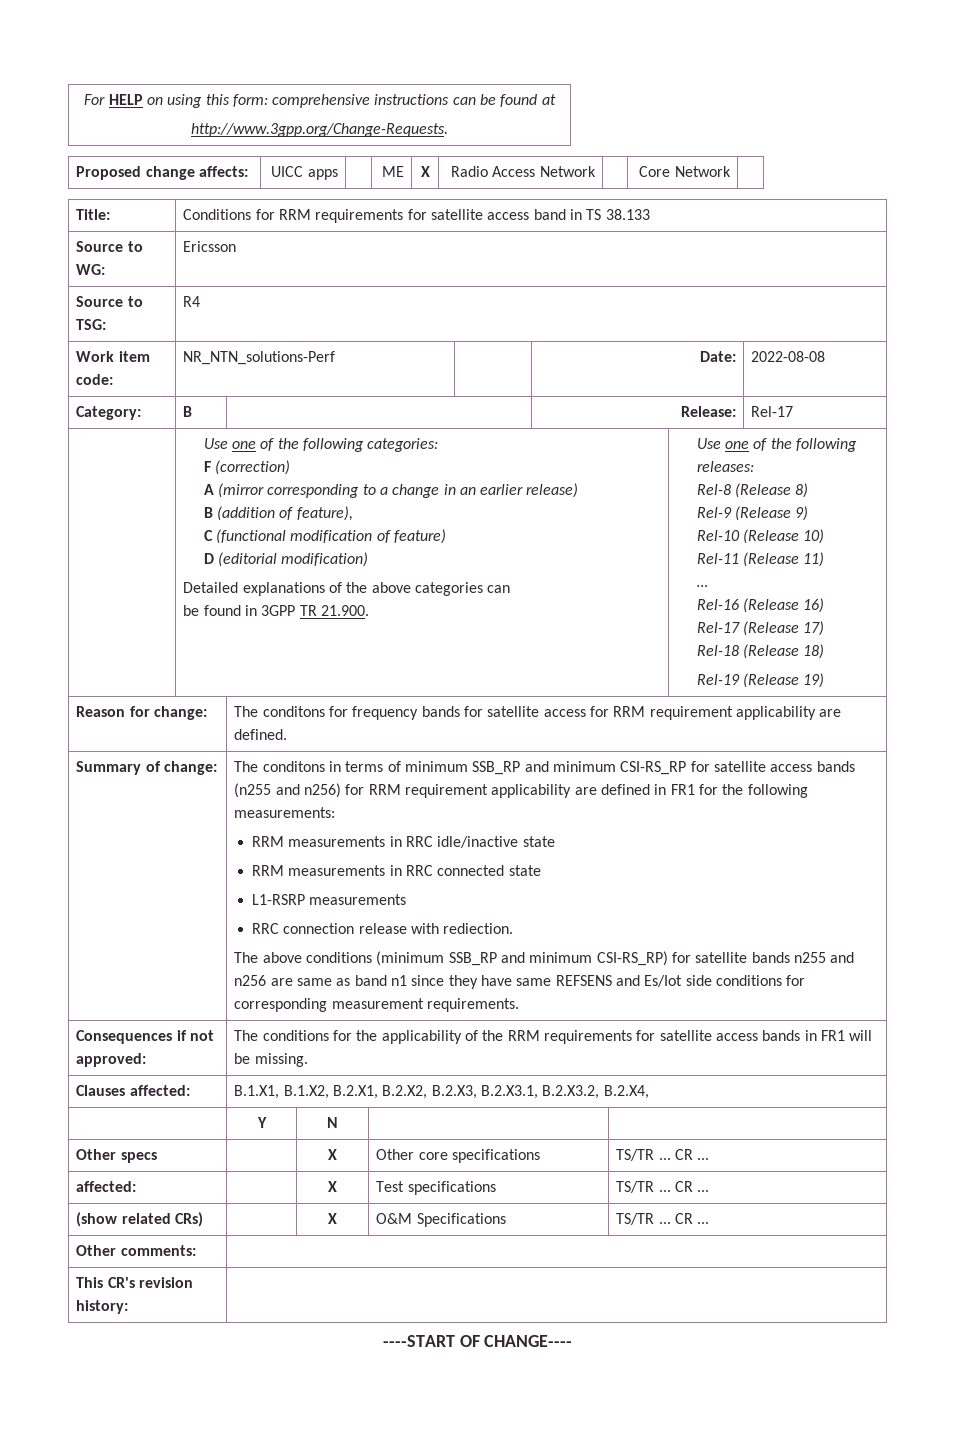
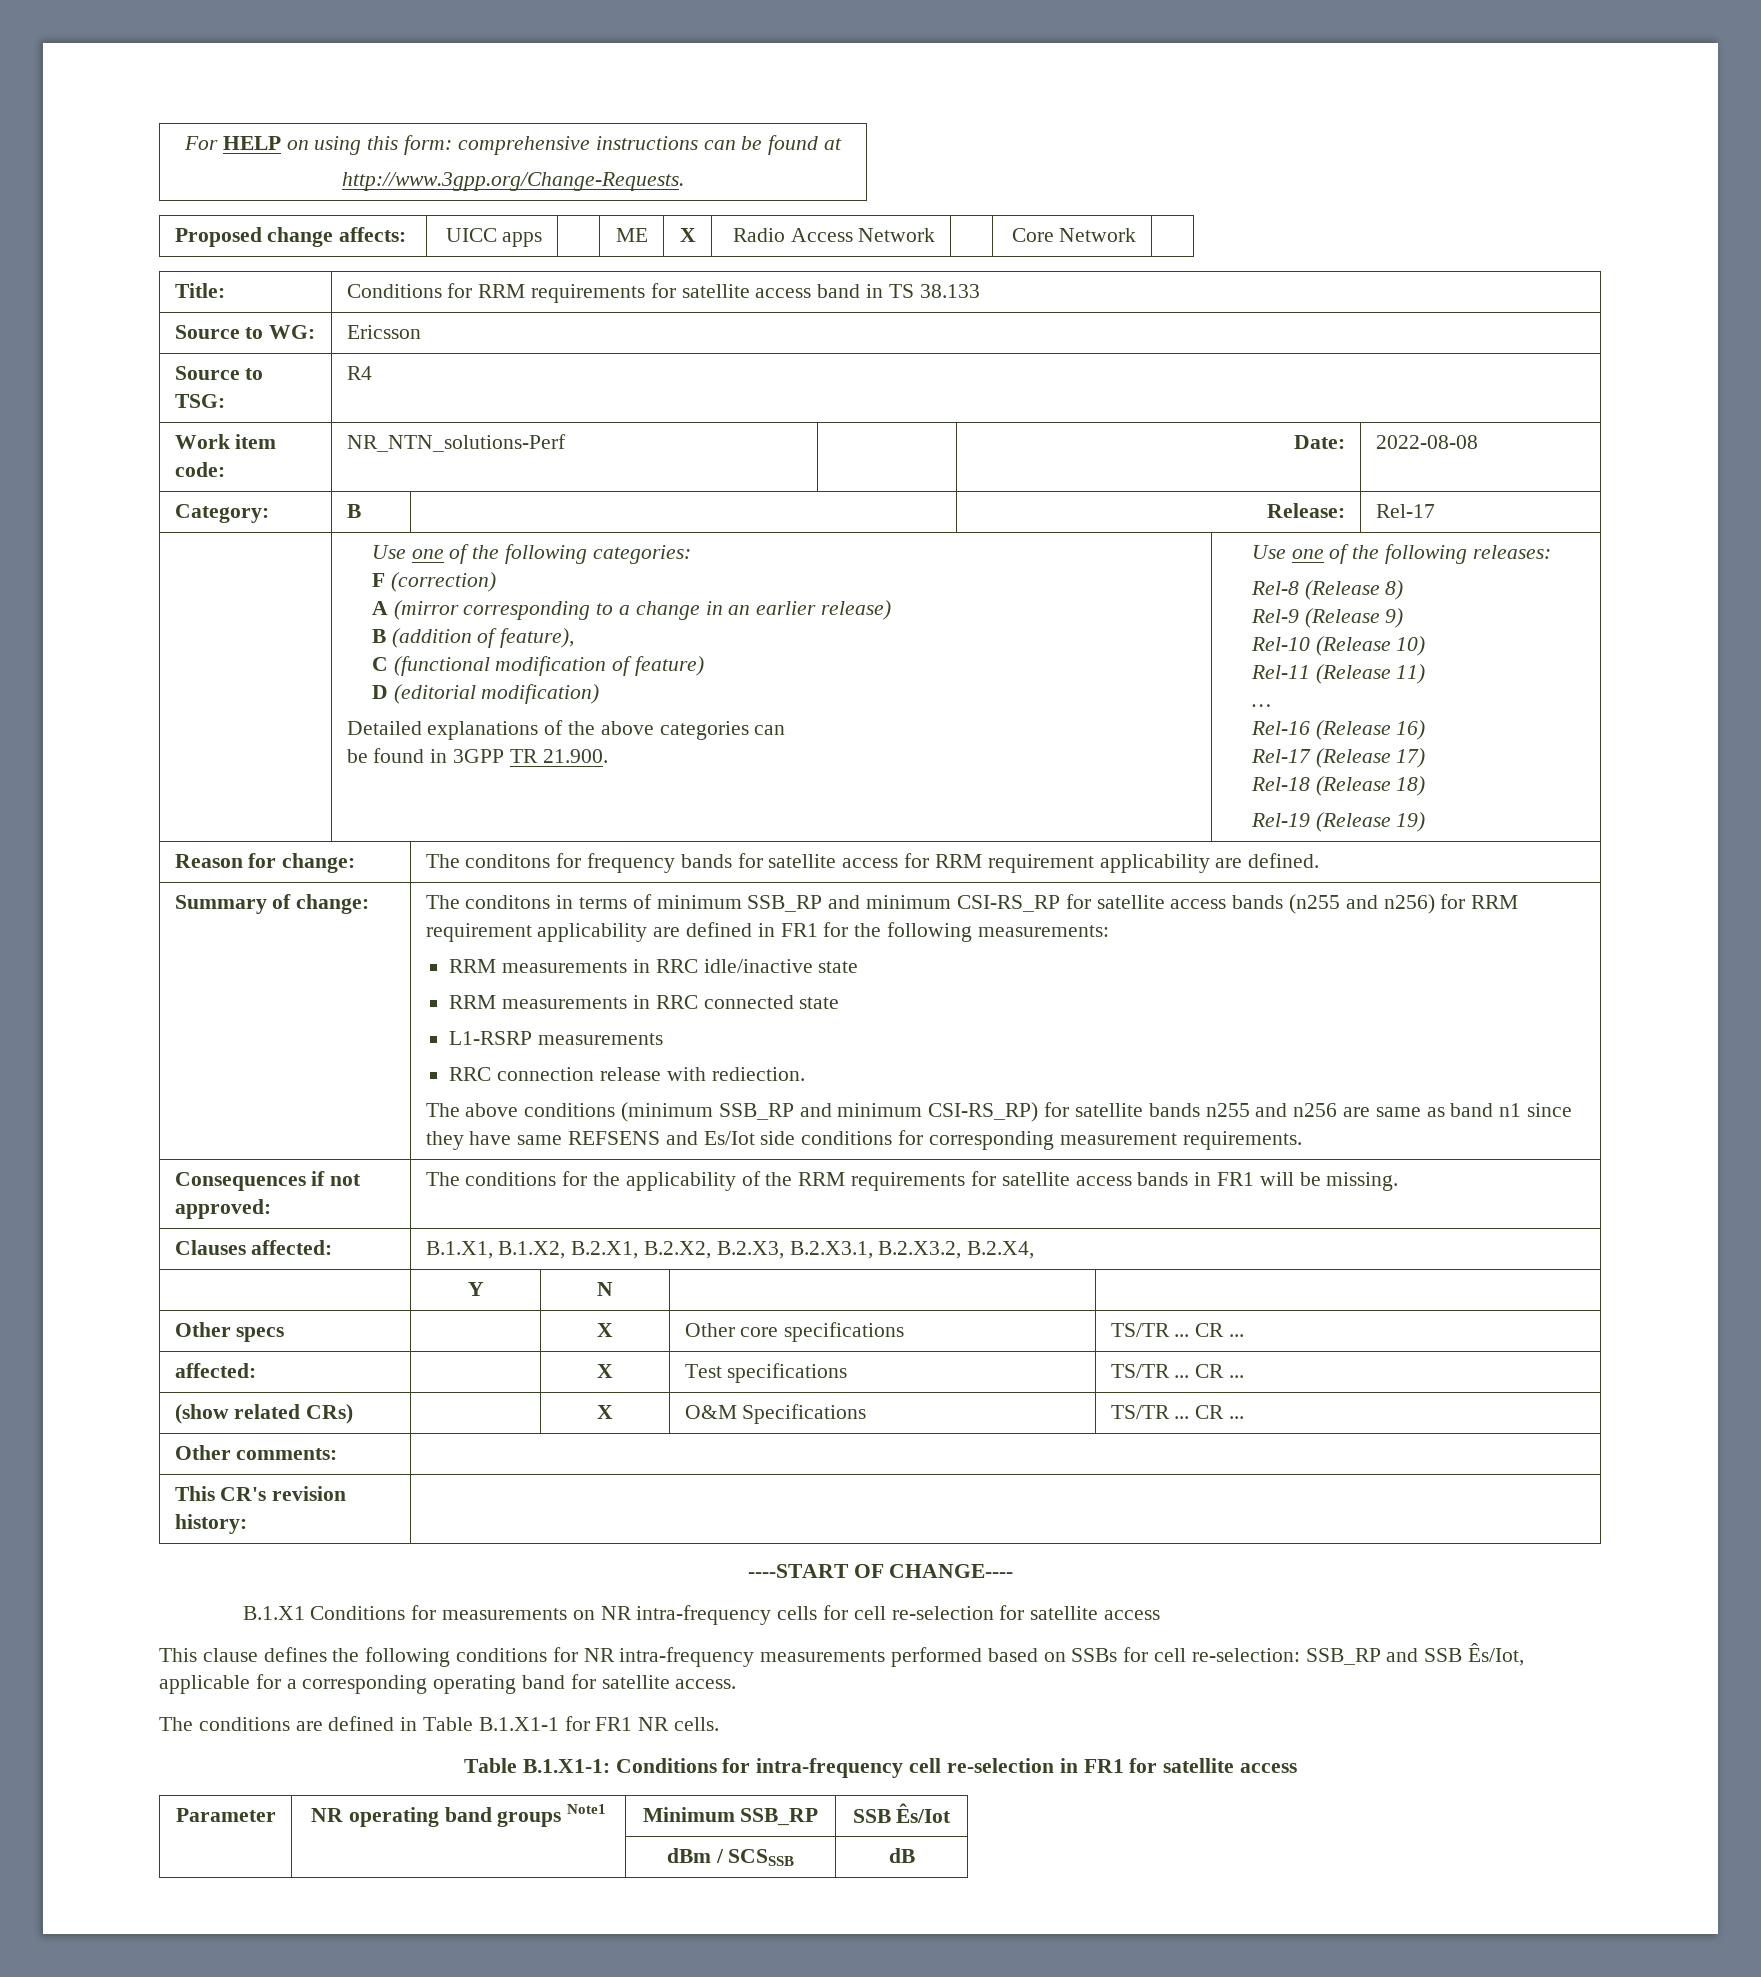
+ B.1.X1 Conditions for measurements on NR intra-frequency cells for cell re-selection for satellite access
+ This clause defines the following conditions for NR intra-frequency measurements performed based on SSBs for cell re-selection: SSB_RP and SSB Ês/Iot, applicable for a corresponding operating band for satellite access.
+ The conditions are defined in Table B.1.X1-1 for FR1 NR cells.
+ Table B.1.X1-1: Conditions for intra-frequency cell re-selection in FR1 for satellite access
+ Parameter | NR operating band groups Note1 | Minimum SSB_RP | SSB Ês/Iot
+ | | dBm / SCSSSB | dB

